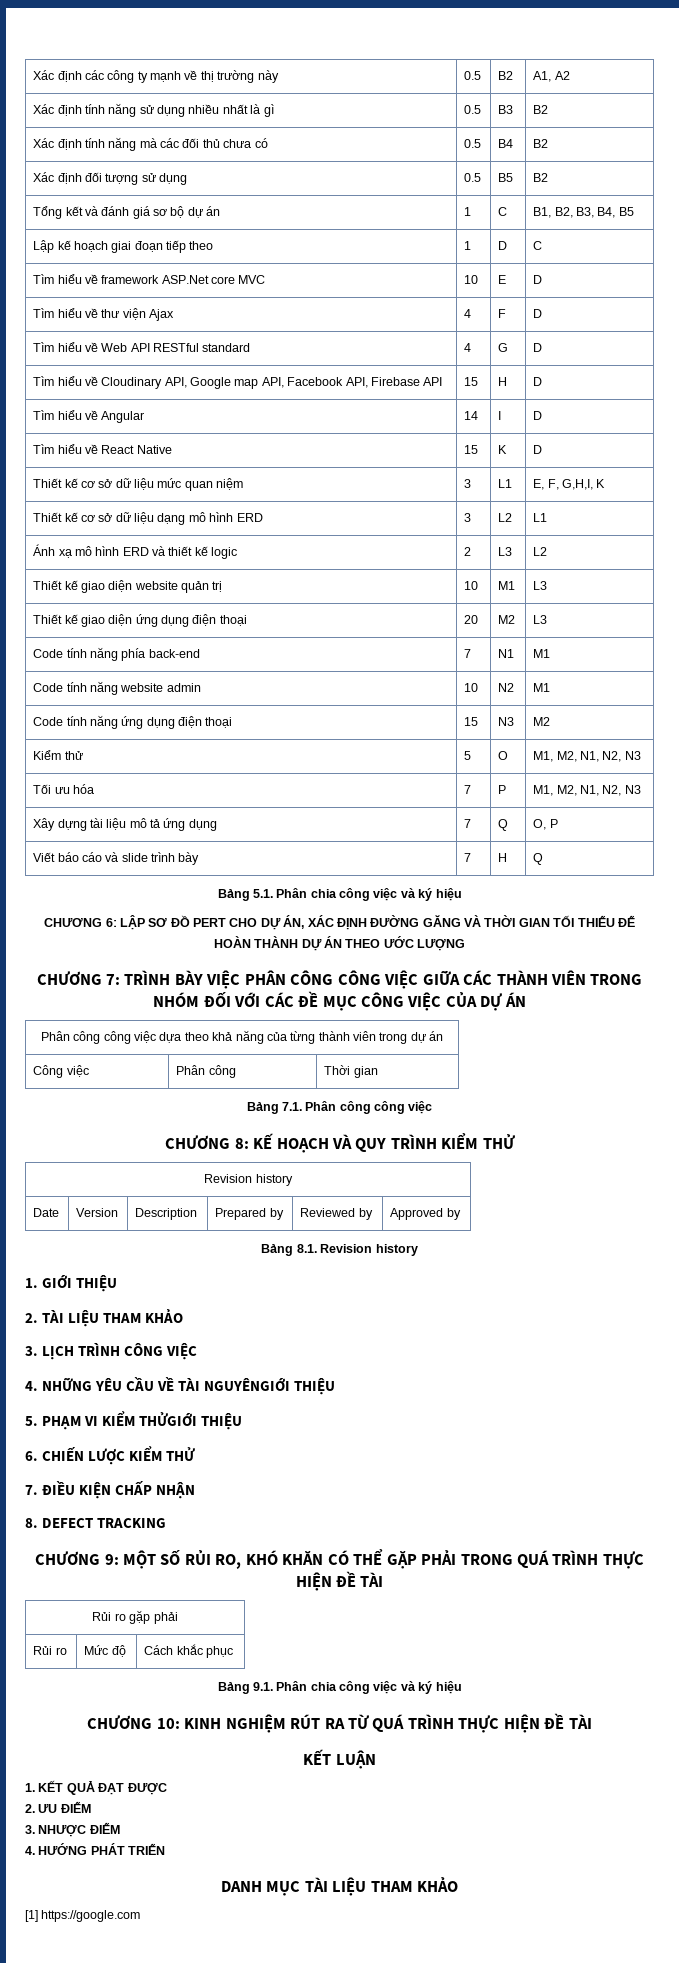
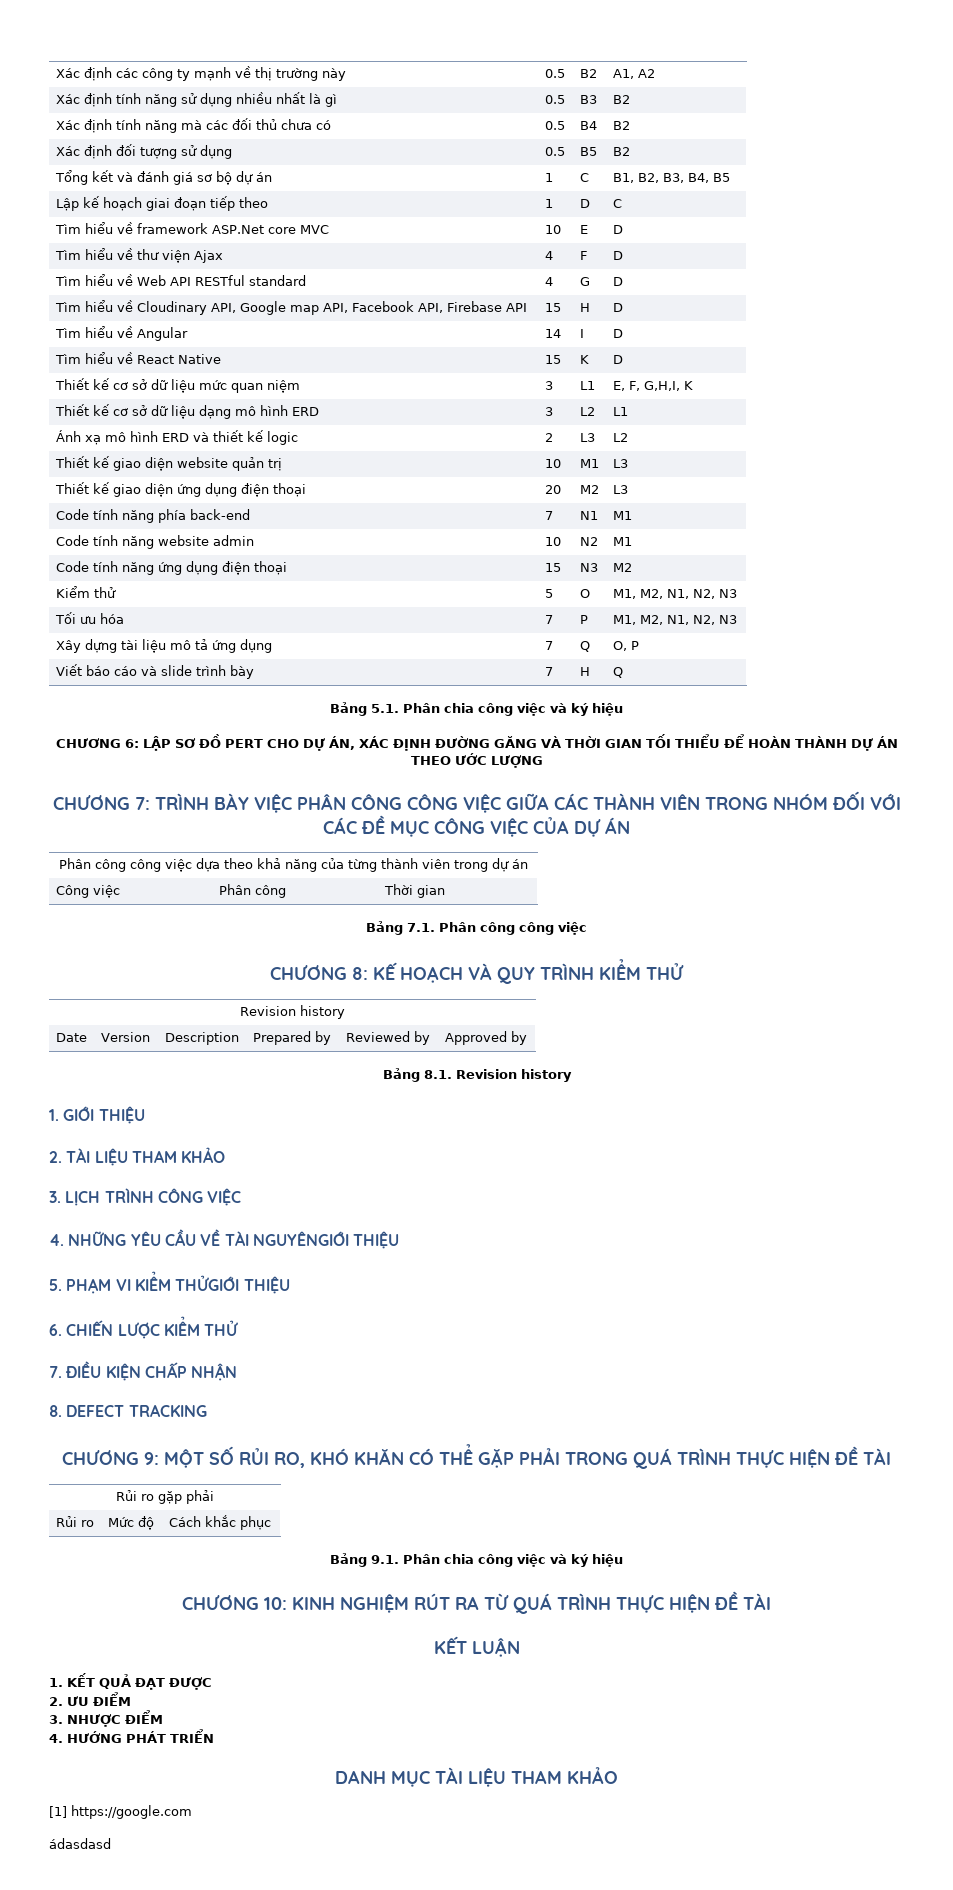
+ ádasdasd

